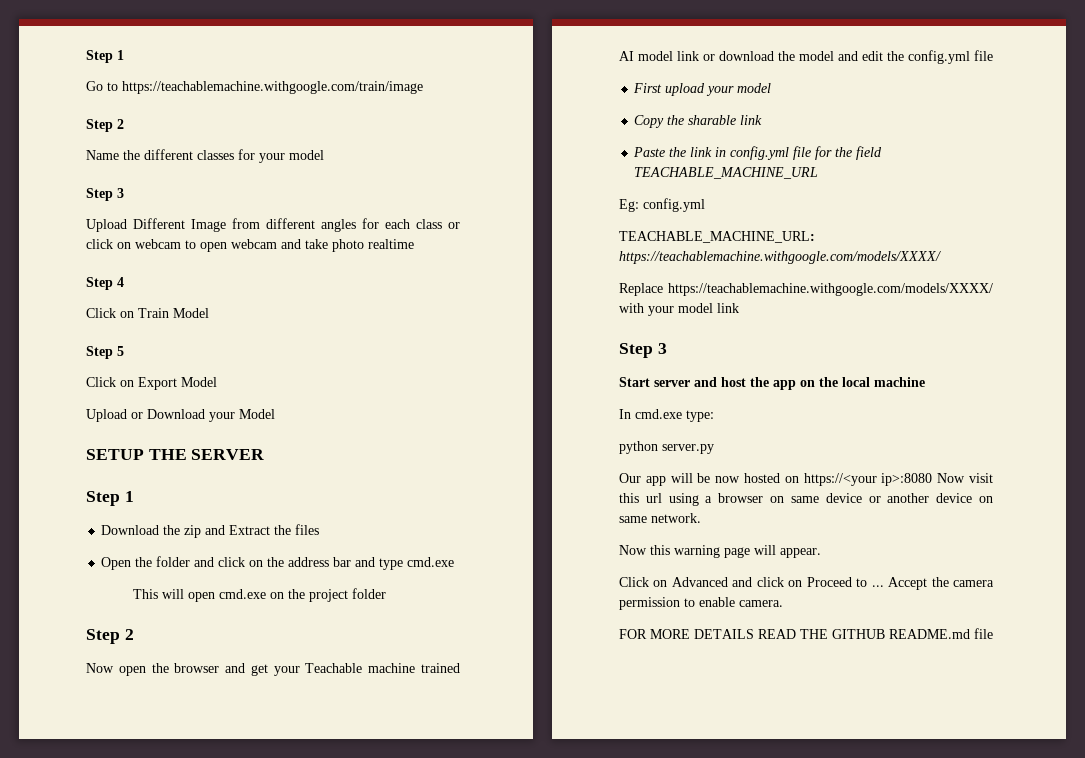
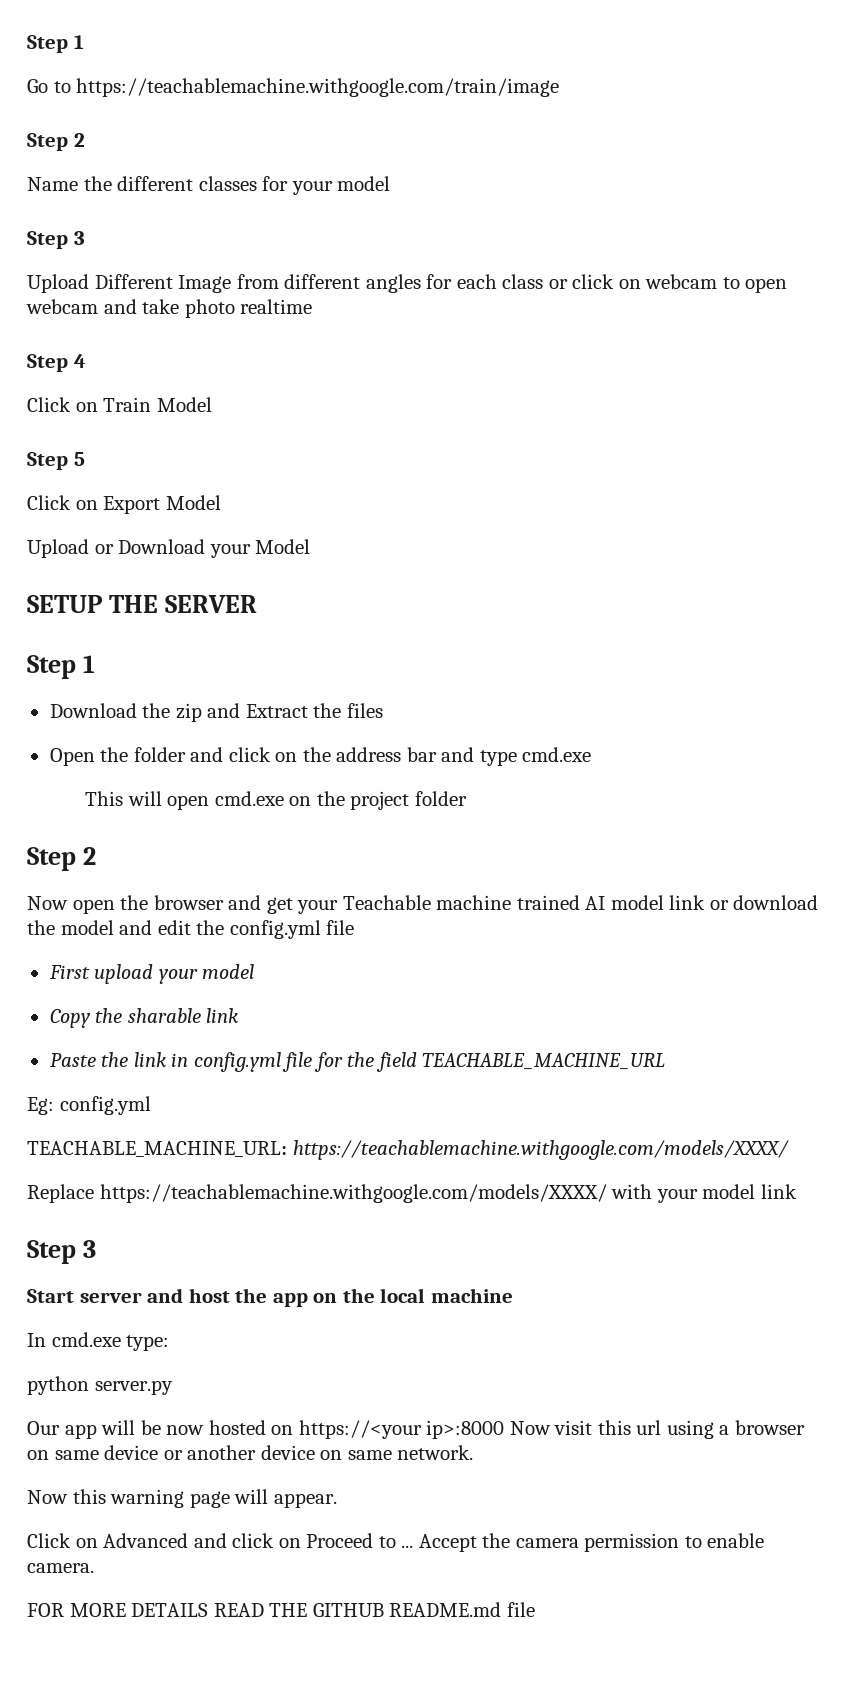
- Our app will be now hosted on https://<your ip>:8080 Now visit this url using a browser on same device or another device on same network.
+ Our app will be now hosted on https://<your ip>:8000 Now visit this url using a browser on same device or another device on same network.

